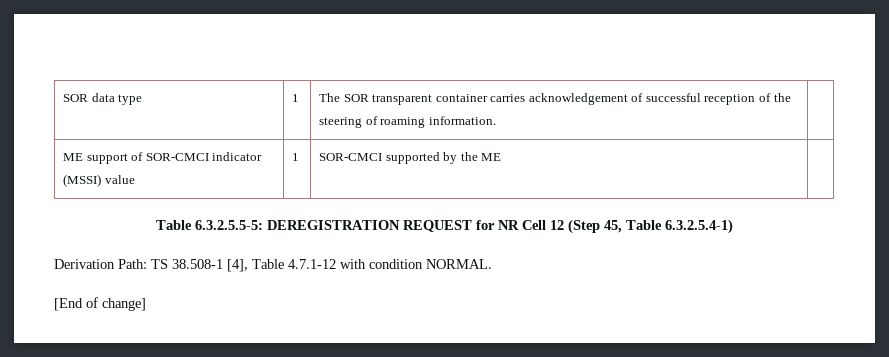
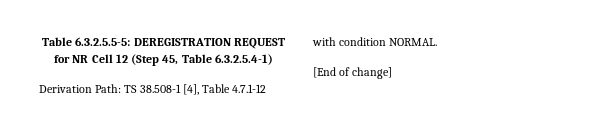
- SOR data type | 1 | The SOR transparent container carries acknowledgement of successful reception of the steering of roaming information. |
- ME support of SOR-CMCI indicator (MSSI) value | 1 | SOR-CMCI supported by the ME |

